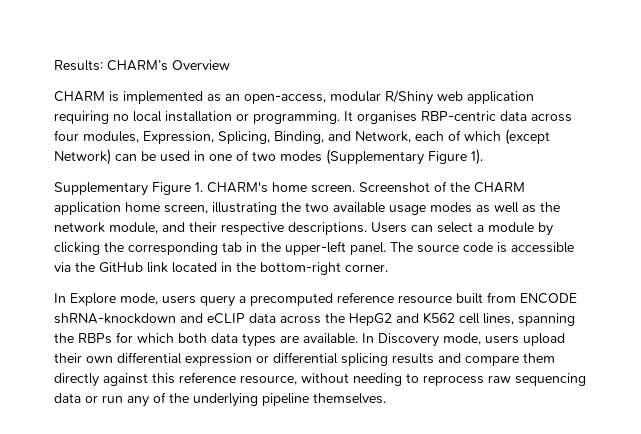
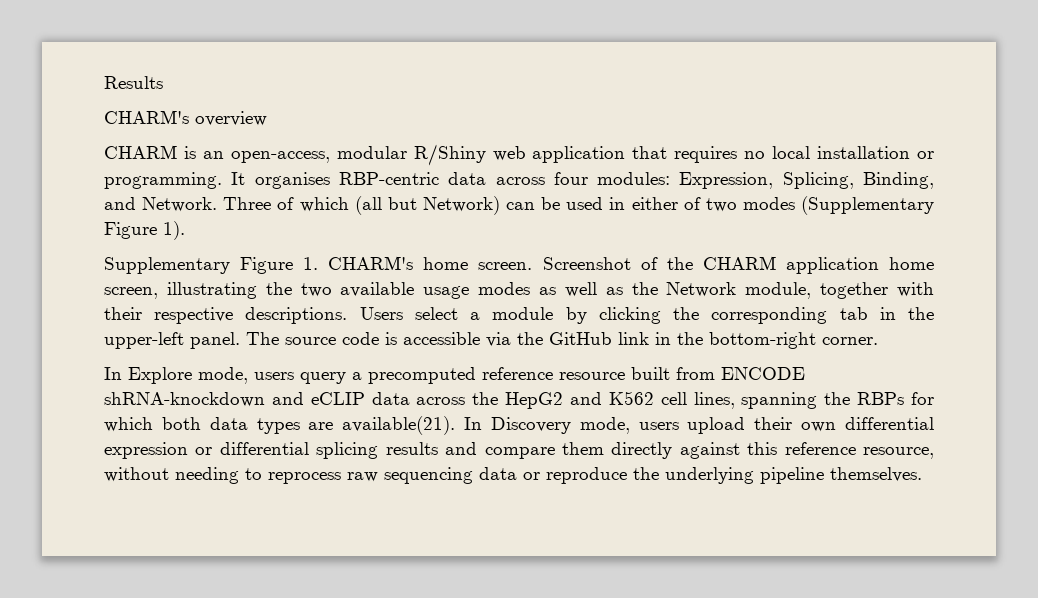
- Results: CHARM’s Overview
+ Results
+ CHARM's overview
- CHARM is implemented as an open-access, modular R/Shiny web application requiring no local installation or programming.
+ CHARM is an open-access, modular R/Shiny web application that requires no local installation or programming.
- It organises RBP-centric data across four modules, Expression, Splicing, Binding, and Network, each of which (except Network) can be used in one of two modes (Supplementary Figure 1).
+ It organises RBP-centric data across four modules: Expression, Splicing, Binding, and Network. Three of which (all but Network) can be used in either of two modes (Supplementary Figure 1).
- Screenshot of the CHARM application home screen, illustrating the two available usage modes as well as the network module, and their respective descriptions.
+ Screenshot of the CHARM application home screen, illustrating the two available usage modes as well as the Network module, together with their respective descriptions.
- Users can select a module by clicking the corresponding tab in the upper-left panel.
+ Users select a module by clicking the corresponding tab in the upper-left panel.
- The source code is accessible via the GitHub link located in the bottom-right corner.
+ The source code is accessible via the GitHub link in the bottom-right corner.
- In Explore mode, users query a precomputed reference resource built from ENCODE shRNA-knockdown and eCLIP data across the HepG2 and K562 cell lines, spanning the RBPs for which both data types are available.
+ In Explore mode, users query a precomputed reference resource built from ENCODE shRNA-knockdown and eCLIP data across the HepG2 and K562 cell lines, spanning the RBPs for which both data types are available(21).
- In Discovery mode, users upload their own differential expression or differential splicing results and compare them directly against this reference resource, without needing to reprocess raw sequencing data or run any of the underlying pipeline themselves.
+ In Discovery mode, users upload their own differential expression or differential splicing results and compare them directly against this reference resource, without needing to reprocess raw sequencing data or reproduce the underlying pipeline themselves.

